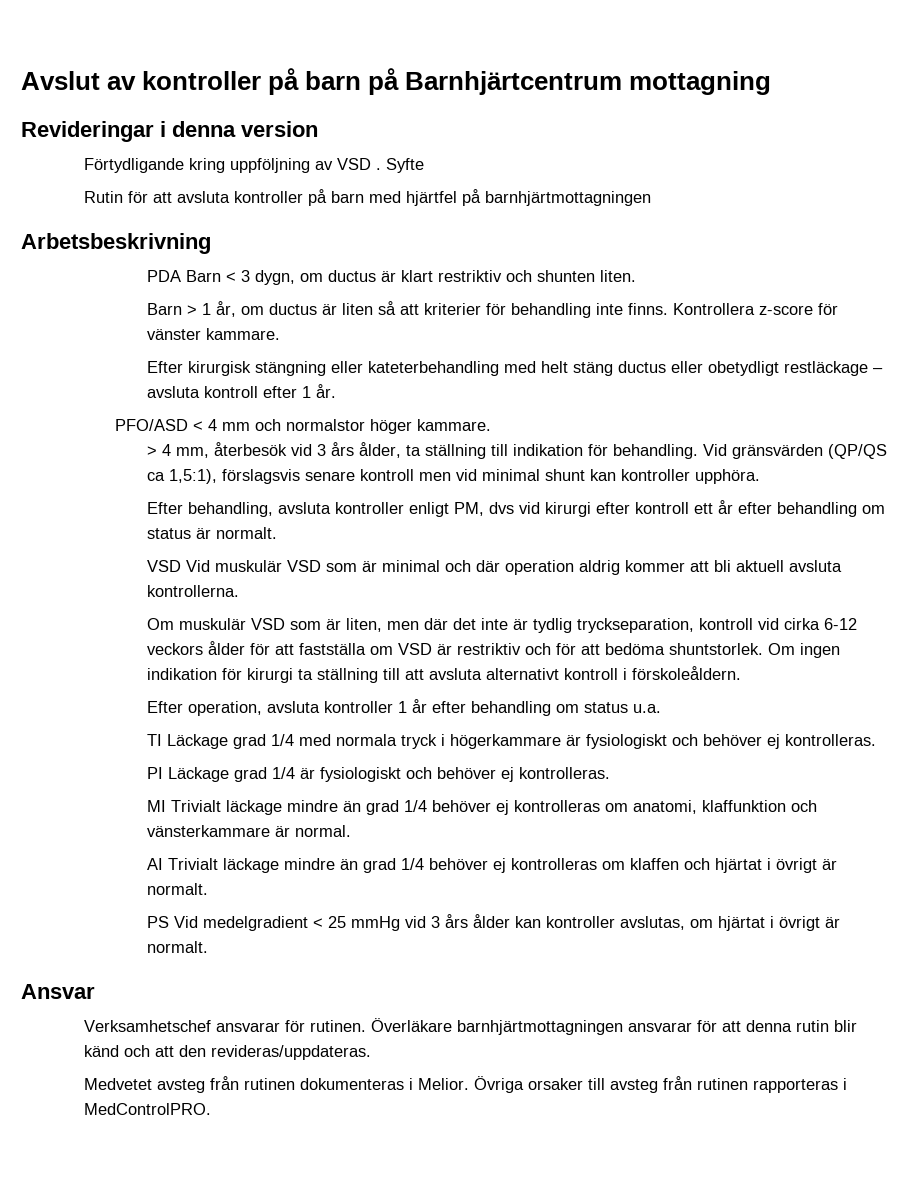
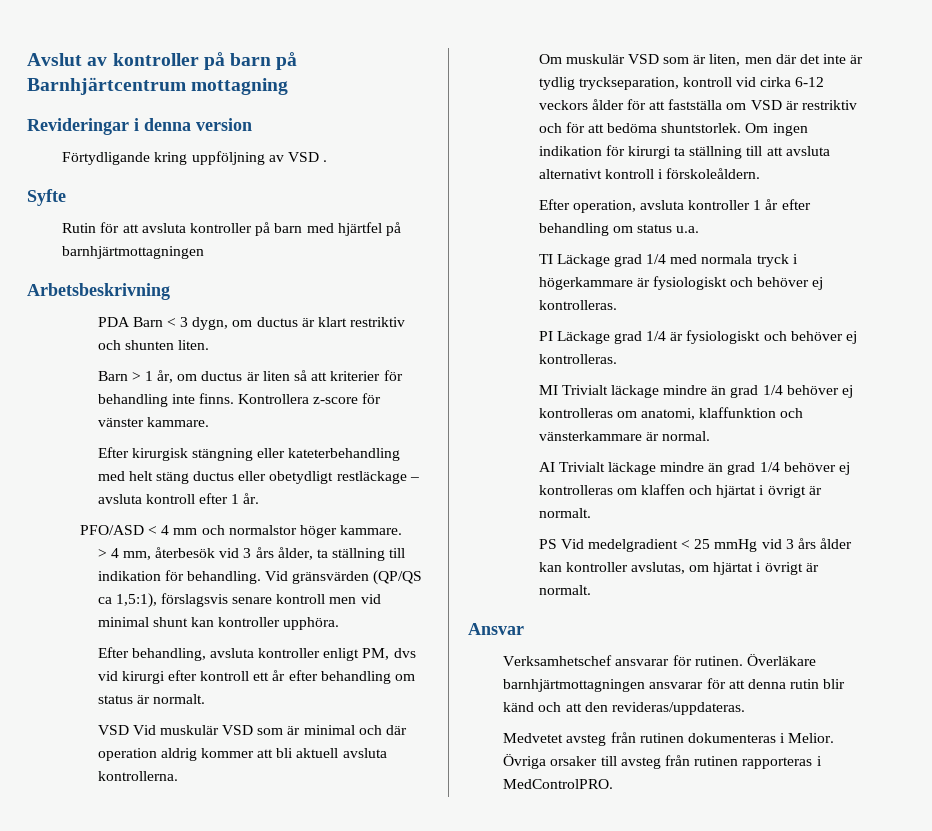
- Förtydligande kring uppföljning av VSD . Syfte
+ Förtydligande kring uppföljning av VSD .
+ Syfte

